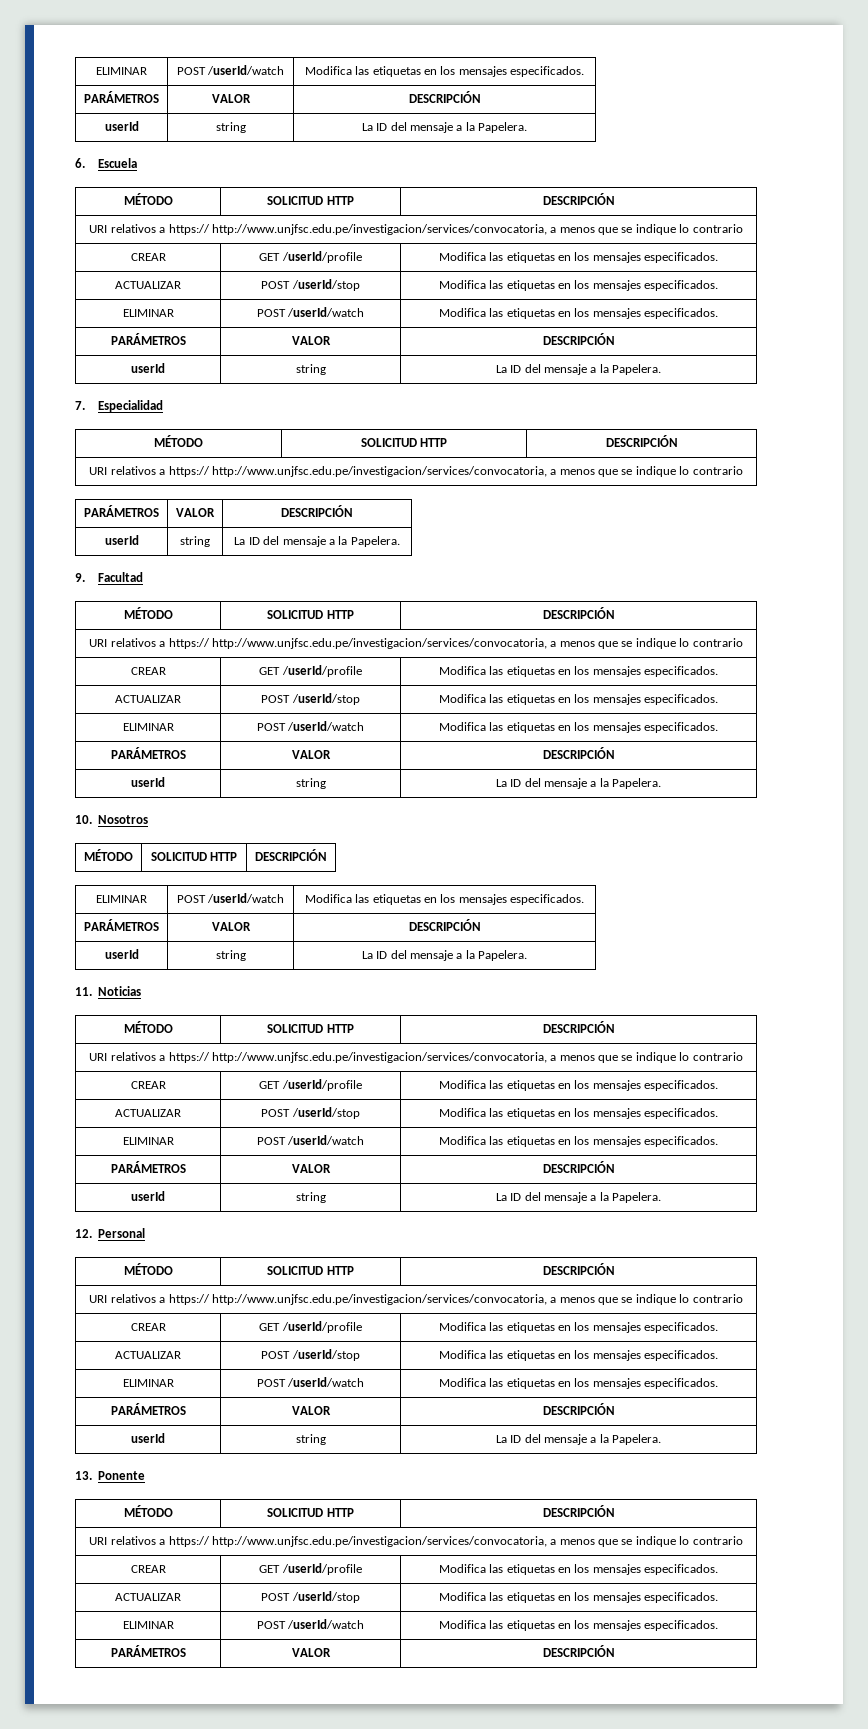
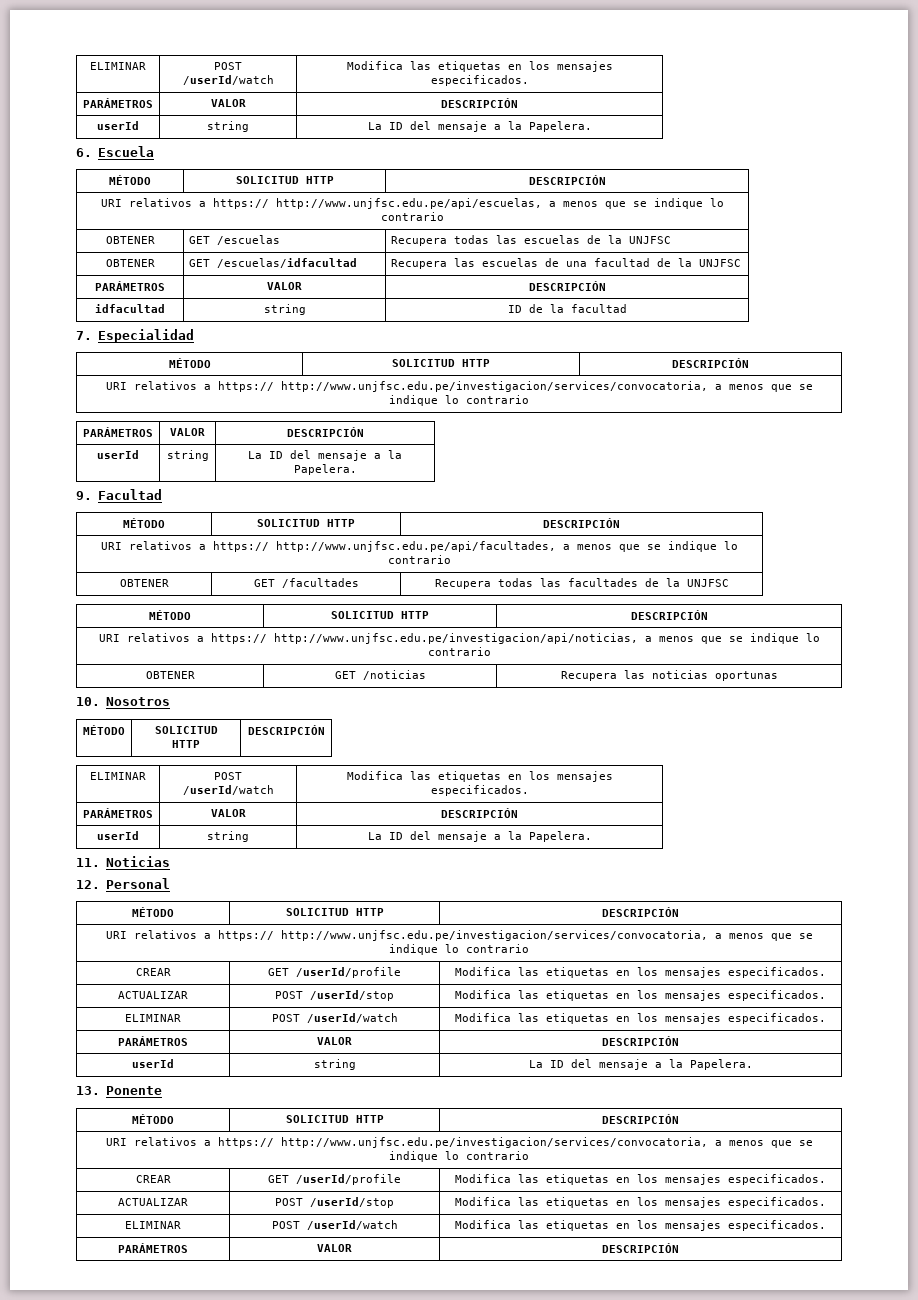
  6. Escuela
  MÉTODO | SOLICITUD HTTP | DESCRIPCIÓN
- URI relativos a https:// http://www.unjfsc.edu.pe/investigacion/services/convocatoria, a menos que se indique lo contrario
- CREAR | GET /userId/profile | Modifica las etiquetas en los mensajes especificados.
- ACTUALIZAR | POST /userId/stop | Modifica las etiquetas en los mensajes especificados.
- ELIMINAR | POST /userId/watch | Modifica las etiquetas en los mensajes especificados.
+ URI relativos a https:// http://www.unjfsc.edu.pe/api/escuelas, a menos que se indique lo contrario
+ OBTENER | GET /escuelas | Recupera todas las escuelas de la UNJFSC
+ OBTENER | GET /escuelas/idfacultad | Recupera las escuelas de una facultad de la UNJFSC
  PARÁMETROS | VALOR | DESCRIPCIÓN
- userId | string | La ID del mensaje a la Papelera.
+ idfacultad | string | ID de la facultad
  9. Facultad
  MÉTODO | SOLICITUD HTTP | DESCRIPCIÓN
- URI relativos a https:// http://www.unjfsc.edu.pe/investigacion/services/convocatoria, a menos que se indique lo contrario
- CREAR | GET /userId/profile | Modifica las etiquetas en los mensajes especificados.
- ACTUALIZAR | POST /userId/stop | Modifica las etiquetas en los mensajes especificados.
- ELIMINAR | POST /userId/watch | Modifica las etiquetas en los mensajes especificados.
- PARÁMETROS | VALOR | DESCRIPCIÓN
- userId | string | La ID del mensaje a la Papelera.
+ URI relativos a https:// http://www.unjfsc.edu.pe/api/facultades, a menos que se indique lo contrario
+ OBTENER | GET /facultades | Recupera todas las facultades de la UNJFSC
+ MÉTODO | SOLICITUD HTTP | DESCRIPCIÓN
+ URI relativos a https:// http://www.unjfsc.edu.pe/investigacion/api/noticias, a menos que se indique lo contrario
+ OBTENER | GET /noticias | Recupera las noticias oportunas
  11. Noticias
- MÉTODO | SOLICITUD HTTP | DESCRIPCIÓN
- URI relativos a https:// http://www.unjfsc.edu.pe/investigacion/services/convocatoria, a menos que se indique lo contrario
- CREAR | GET /userId/profile | Modifica las etiquetas en los mensajes especificados.
- ACTUALIZAR | POST /userId/stop | Modifica las etiquetas en los mensajes especificados.
- ELIMINAR | POST /userId/watch | Modifica las etiquetas en los mensajes especificados.
- PARÁMETROS | VALOR | DESCRIPCIÓN
- userId | string | La ID del mensaje a la Papelera.

